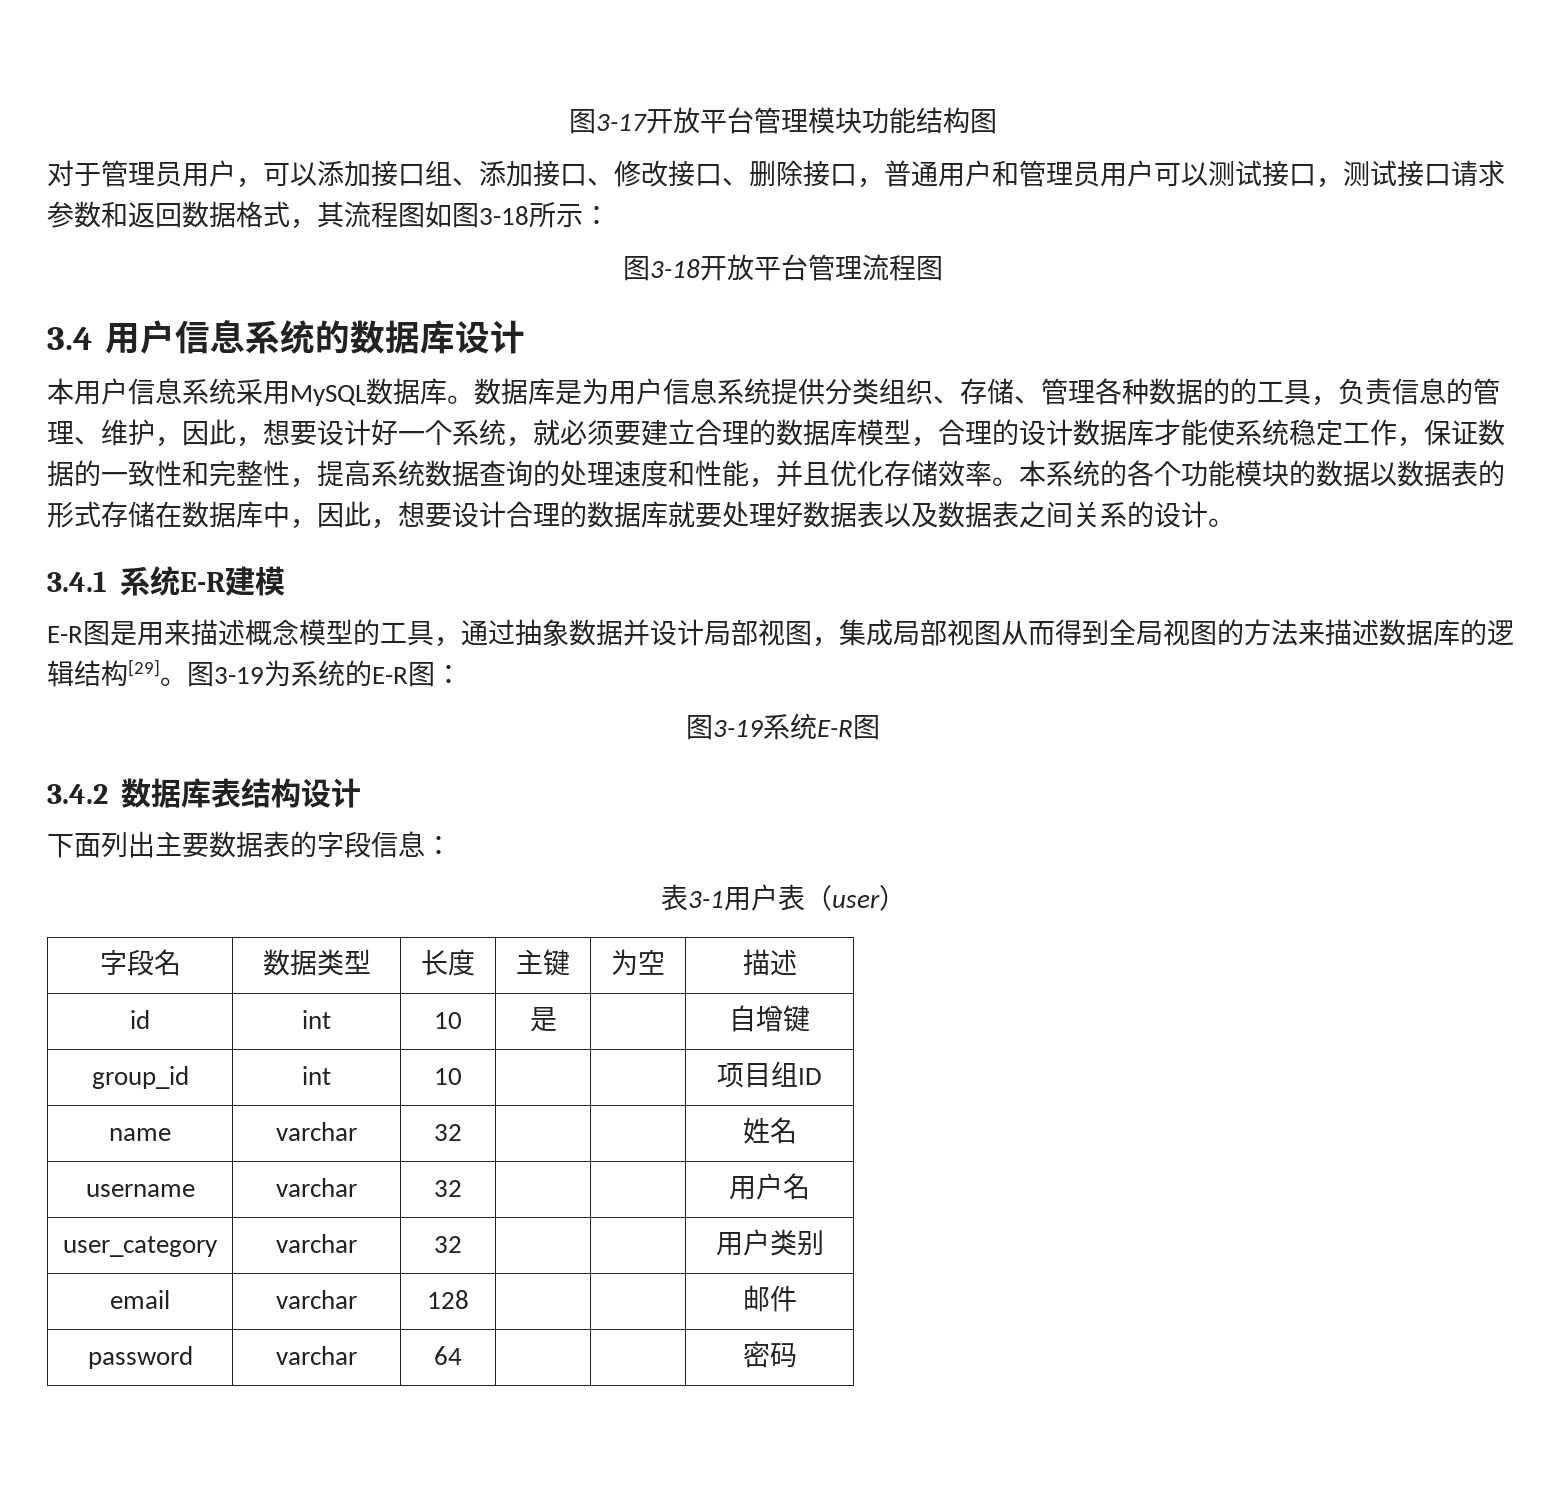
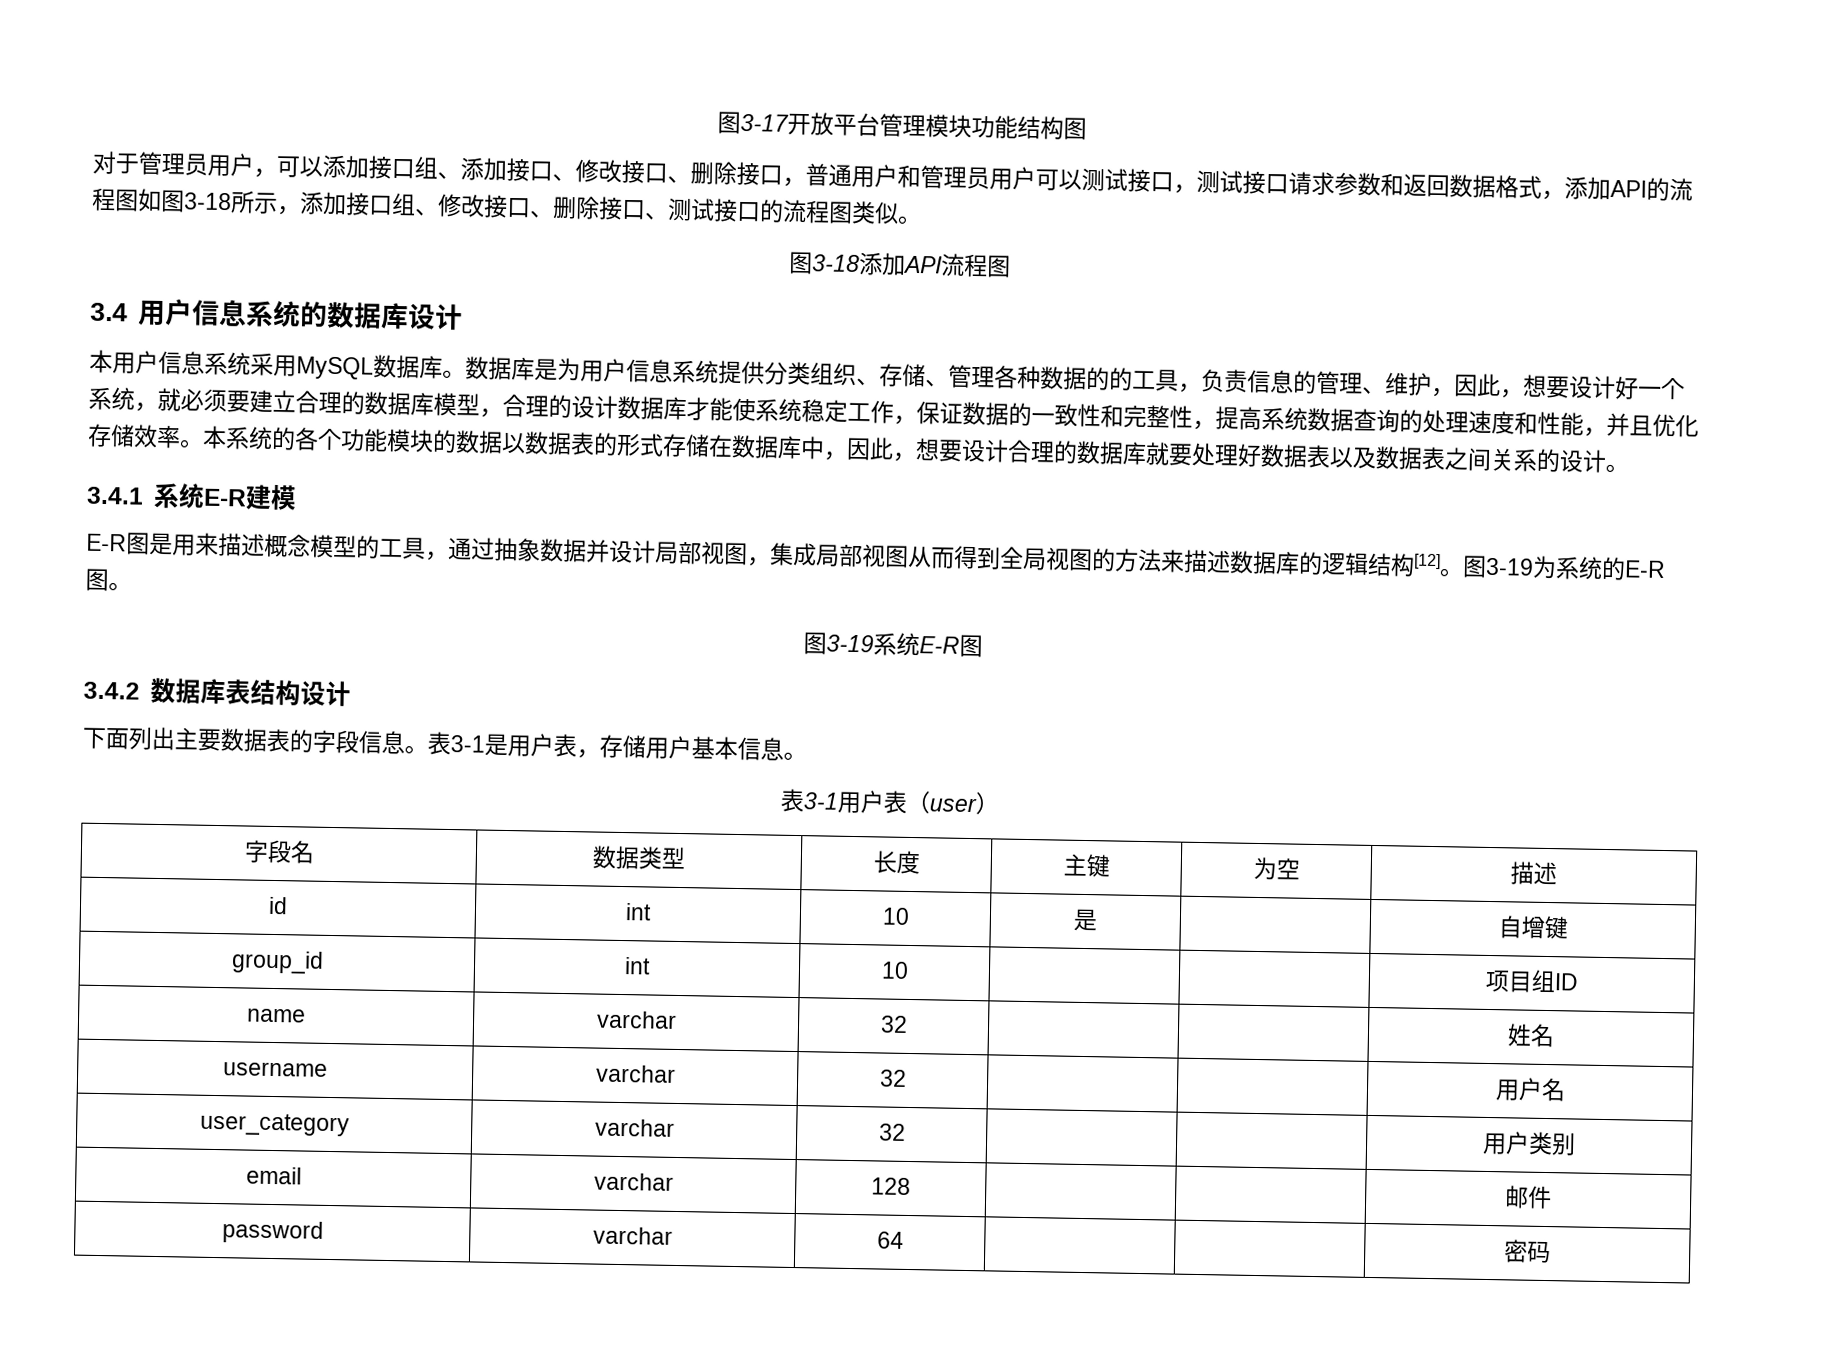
- 对于管理员用户，可以添加接口组、添加接口、修改接口、删除接口，普通用户和管理员用户可以测试接口，测试接口请求参数和返回数据格式，其流程图如图3-18所示：
- 图3-18开放平台管理流程图
+ 对于管理员用户，可以添加接口组、添加接口、修改接口、删除接口，普通用户和管理员用户可以测试接口，测试接口请求参数和返回数据格式，添加API的流程图如图3-18所示，添加接口组、修改接口、删除接口、测试接口的流程图类似。
+ 图3-18添加API流程图
- E-R图是用来描述概念模型的工具，通过抽象数据并设计局部视图，集成局部视图从而得到全局视图的方法来描述数据库的逻辑结构[29]。
+ E-R图是用来描述概念模型的工具，通过抽象数据并设计局部视图，集成局部视图从而得到全局视图的方法来描述数据库的逻辑结构[12]。
- 图3-19为系统的E-R图：
+ 图3-19为系统的E-R图。
- 下面列出主要数据表的字段信息：
+ 下面列出主要数据表的字段信息。表3-1是用户表，存储用户基本信息。

